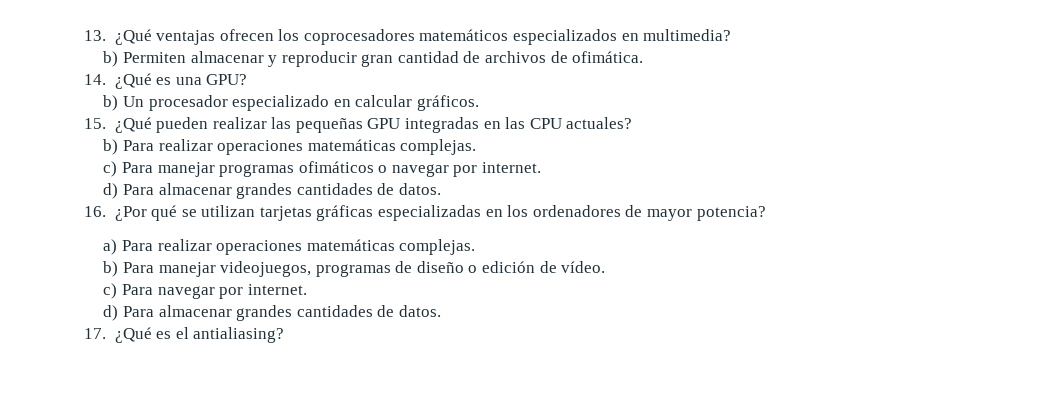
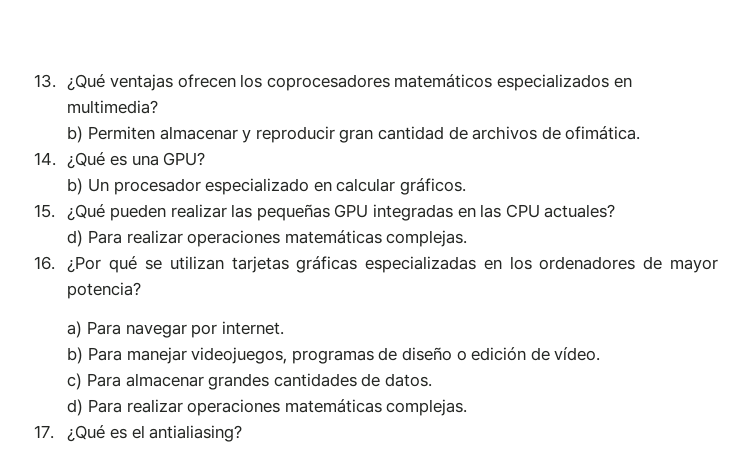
  15. ¿Qué pueden realizar las pequeñas GPU integradas en las CPU actuales?
- b) Para realizar operaciones matemáticas complejas.
- c) Para manejar programas ofimáticos o navegar por internet.
- d) Para almacenar grandes cantidades de datos.
+ d) Para realizar operaciones matemáticas complejas.
- a) Para realizar operaciones matemáticas complejas.
+ a) Para navegar por internet.
- c) Para navegar por internet.
- d) Para almacenar grandes cantidades de datos.
+ c) Para almacenar grandes cantidades de datos.
+ d) Para realizar operaciones matemáticas complejas.

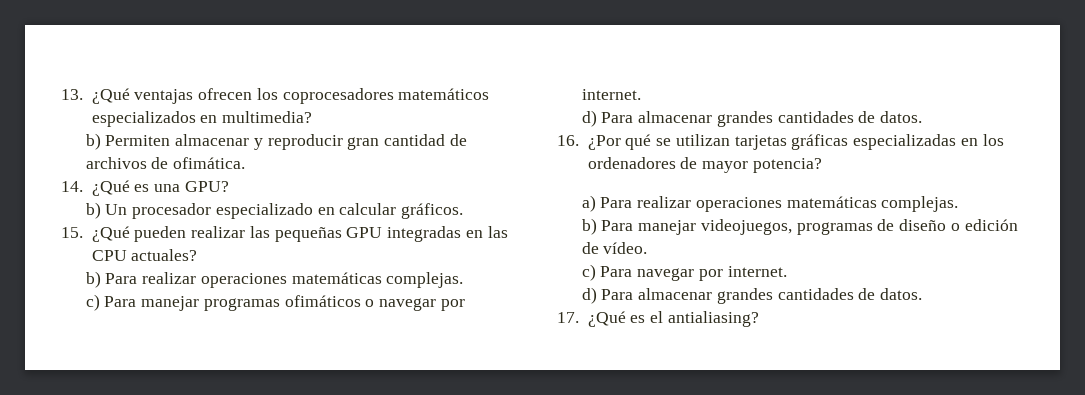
  15. ¿Qué pueden realizar las pequeñas GPU integradas en las CPU actuales?
- d) Para realizar operaciones matemáticas complejas.
+ b) Para realizar operaciones matemáticas complejas.
+ c) Para manejar programas ofimáticos o navegar por internet.
+ d) Para almacenar grandes cantidades de datos.
- a) Para navegar por internet.
+ a) Para realizar operaciones matemáticas complejas.
- c) Para almacenar grandes cantidades de datos.
- d) Para realizar operaciones matemáticas complejas.
+ c) Para navegar por internet.
+ d) Para almacenar grandes cantidades de datos.

